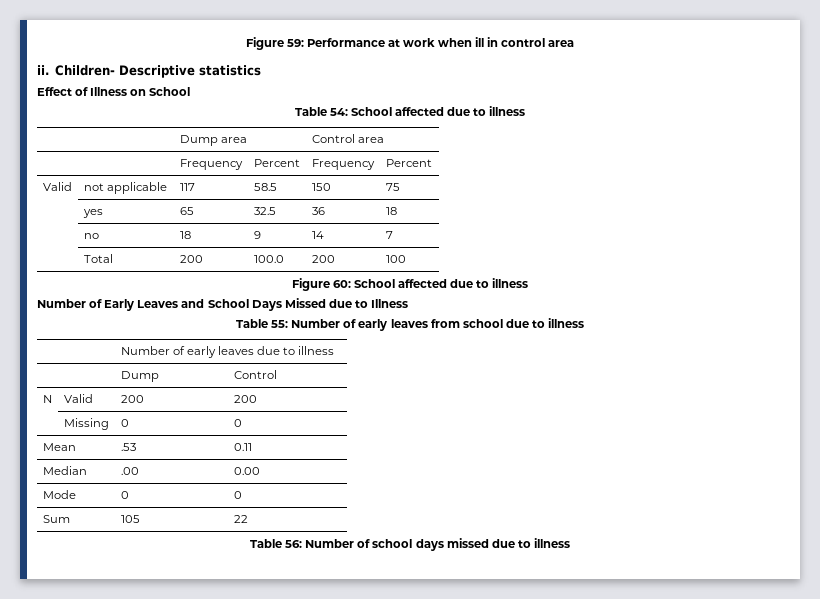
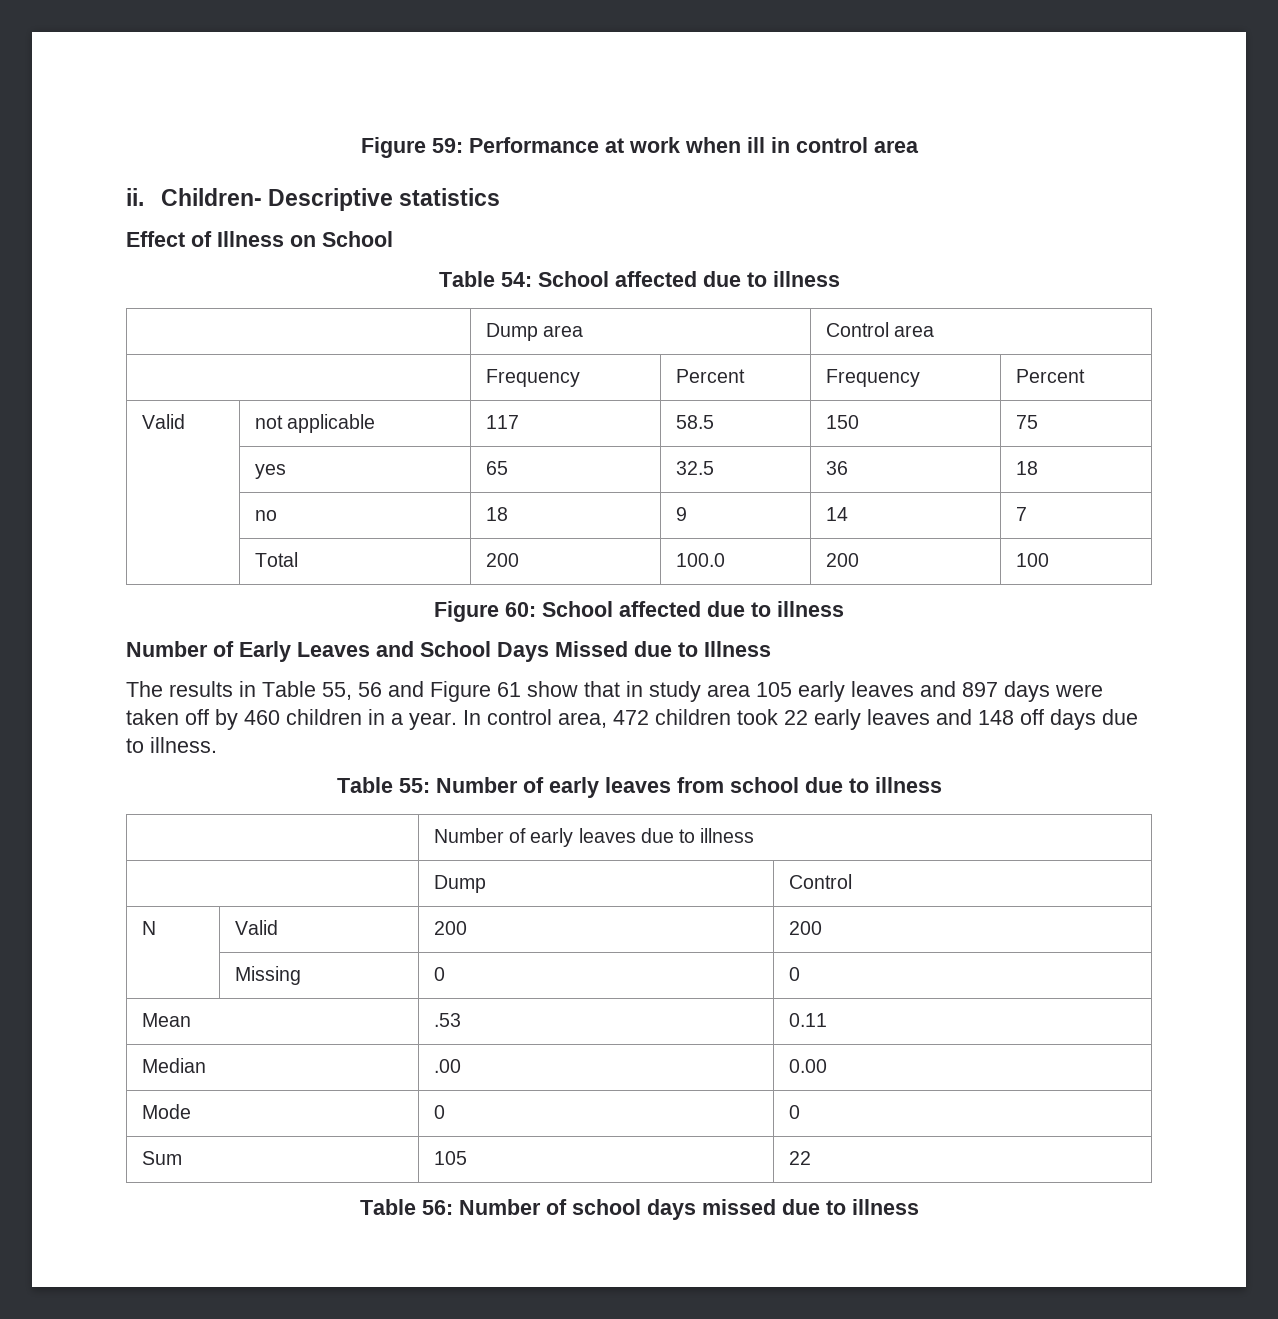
+ The results in Table 55, 56 and Figure 61 show that in study area 105 early leaves and 897 days were taken off by 460 children in a year. In control area, 472 children took 22 early leaves and 148 off days due to illness.

